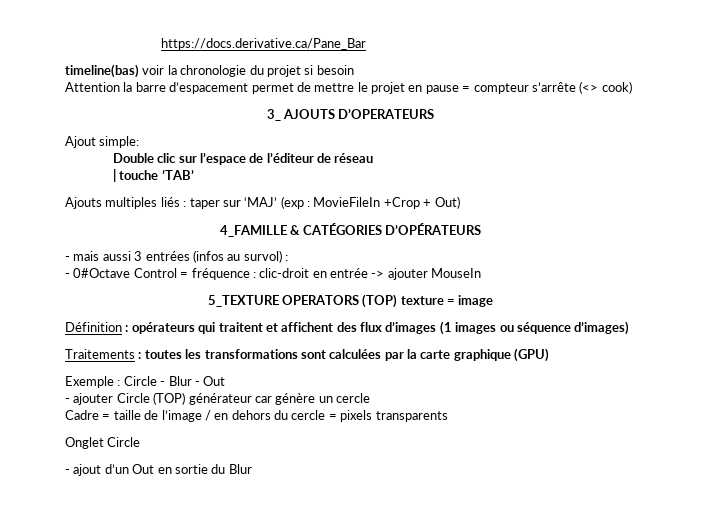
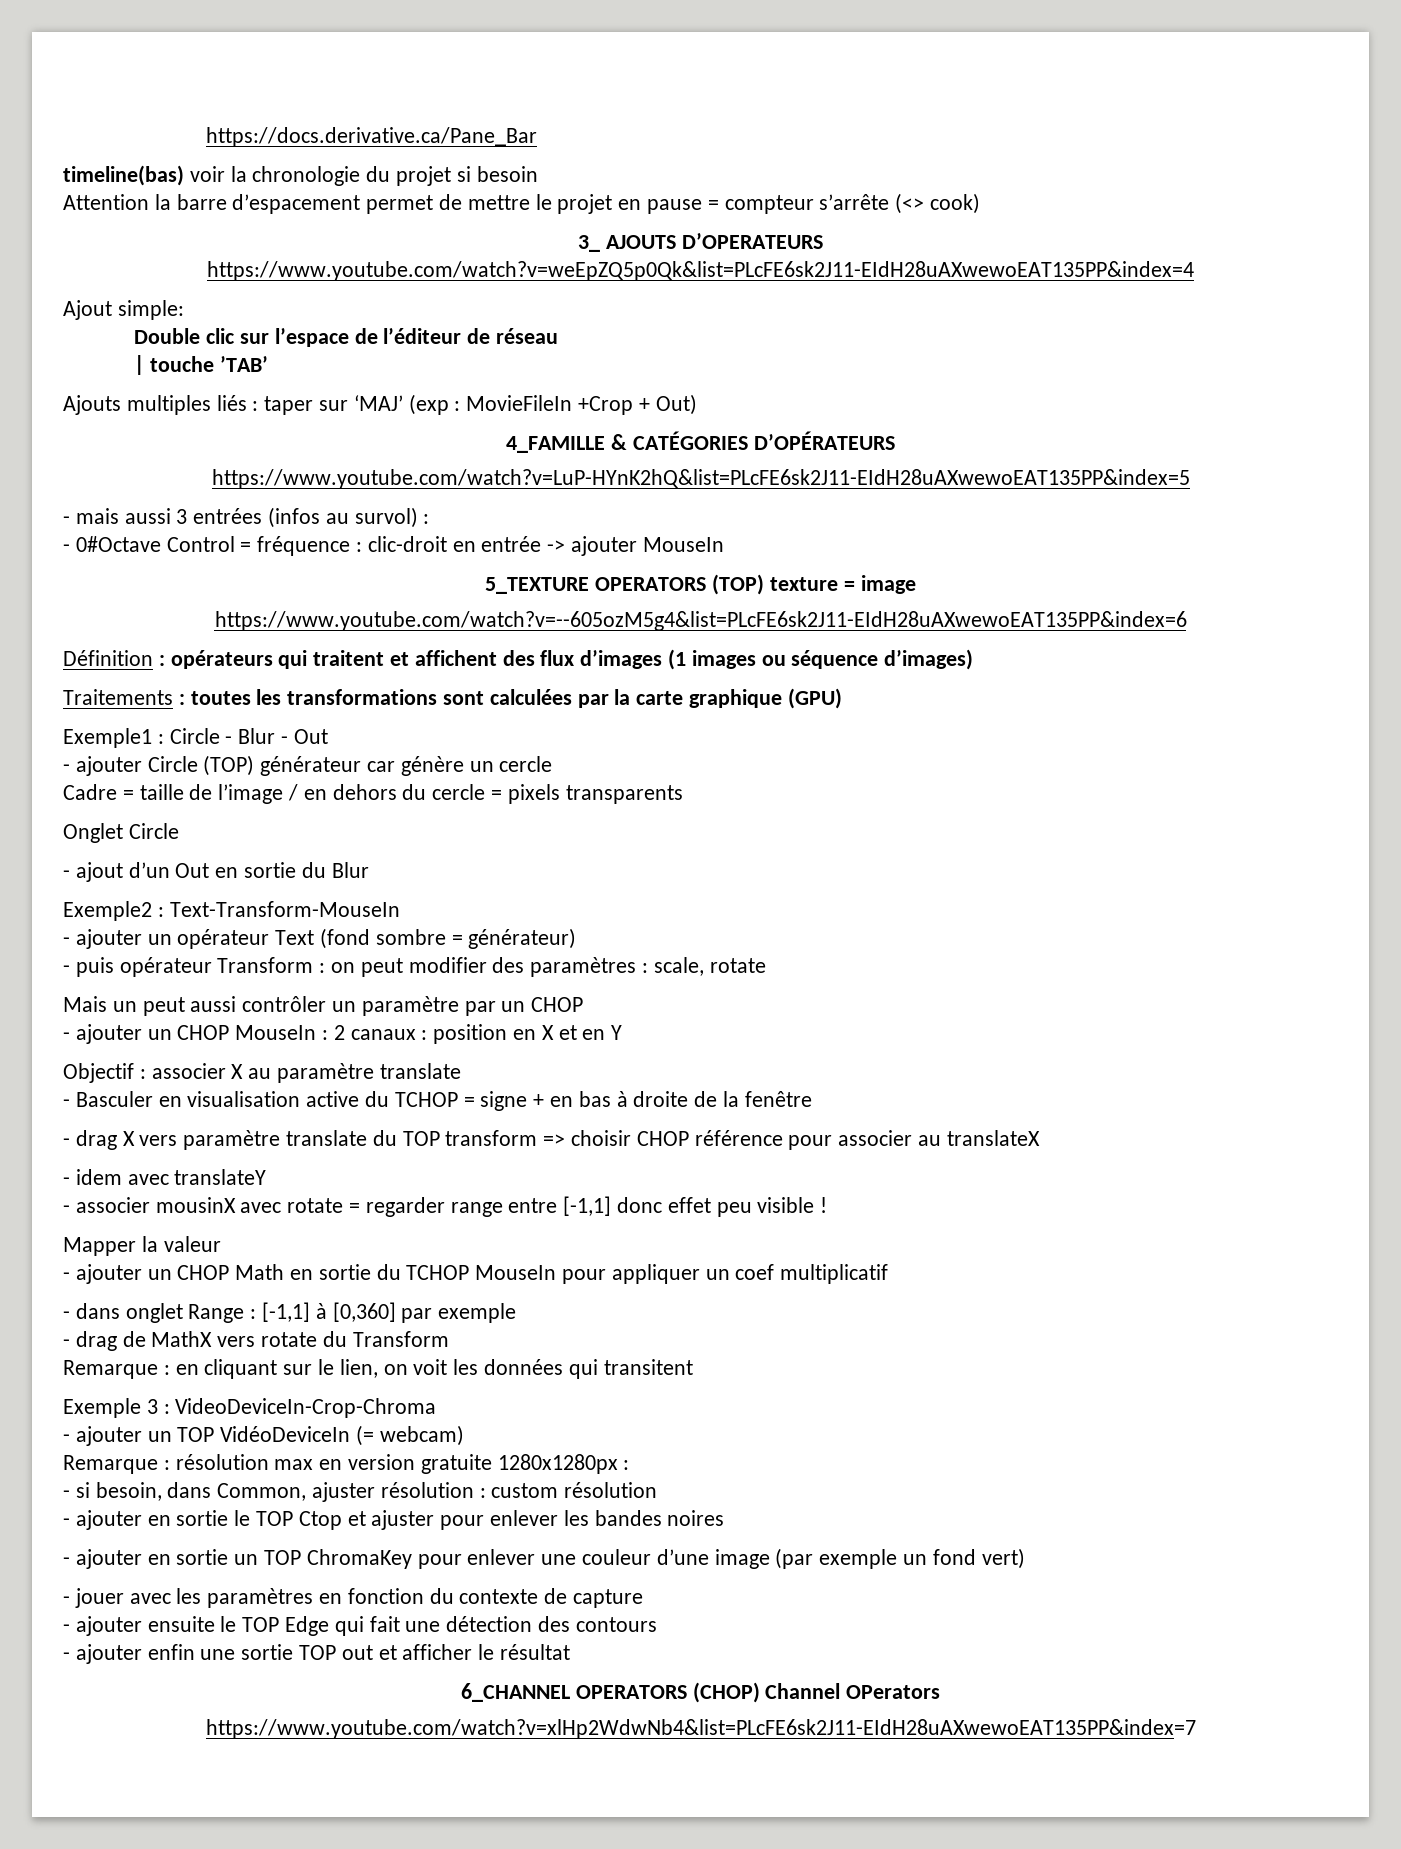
+ https://www.youtube.com/watch?v=weEpZQ5p0Qk&list=PLcFE6sk2J11-EIdH28uAXwewoEAT135PP&index=4
+ https://www.youtube.com/watch?v=LuP-HYnK2hQ&list=PLcFE6sk2J11-EIdH28uAXwewoEAT135PP&index=5
+ https://www.youtube.com/watch?v=--605ozM5g4&list=PLcFE6sk2J11-EIdH28uAXwewoEAT135PP&index=6
- Exemple : Circle - Blur - Out
+ Exemple1 : Circle - Blur - Out
+ Exemple2 : Text-Transform-MouseIn
+ - ajouter un opérateur Text (fond sombre = générateur)
+ - puis opérateur Transform : on peut modifier des paramètres : scale, rotate
+ Mais un peut aussi contrôler un paramètre par un CHOP
+ - ajouter un CHOP MouseIn : 2 canaux : position en X et en Y
+ Objectif : associer X au paramètre translate
+ - Basculer en visualisation active du TCHOP = signe + en bas à droite de la fenêtre
+ - drag X vers paramètre translate du TOP transform => choisir CHOP référence pour associer au translateX
+ - idem avec translateY
+ - associer mousinX avec rotate = regarder range entre [-1,1] donc effet peu visible !
+ Mapper la valeur
+ - ajouter un CHOP Math en sortie du TCHOP MouseIn pour appliquer un coef multiplicatif
+ - dans onglet Range : [-1,1] à [0,360] par exemple
+ - drag de MathX vers rotate du Transform
+ Remarque : en cliquant sur le lien, on voit les données qui transitent
+ Exemple 3 : VideoDeviceIn-Crop-Chroma
+ - ajouter un TOP VidéoDeviceIn (= webcam)
+ Remarque : résolution max en version gratuite 1280x1280px :
+ - si besoin, dans Common, ajuster résolution : custom résolution
+ - ajouter en sortie le TOP Ctop et ajuster pour enlever les bandes noires
+ - ajouter en sortie un TOP ChromaKey pour enlever une couleur d’une image (par exemple un fond vert)
+ - jouer avec les paramètres en fonction du contexte de capture
+ - ajouter ensuite le TOP Edge qui fait une détection des contours
+ - ajouter enfin une sortie TOP out et afficher le résultat
+ 6_CHANNEL OPERATORS (CHOP) Channel OPerators
+ https://www.youtube.com/watch?v=xlHp2WdwNb4&list=PLcFE6sk2J11-EIdH28uAXwewoEAT135PP&index=7

